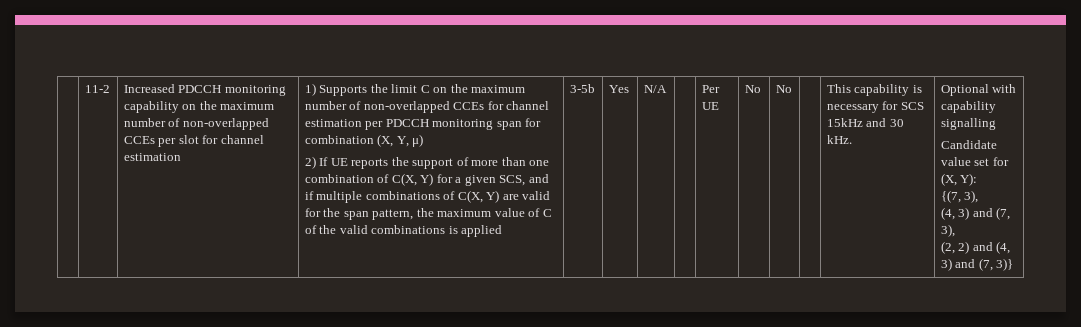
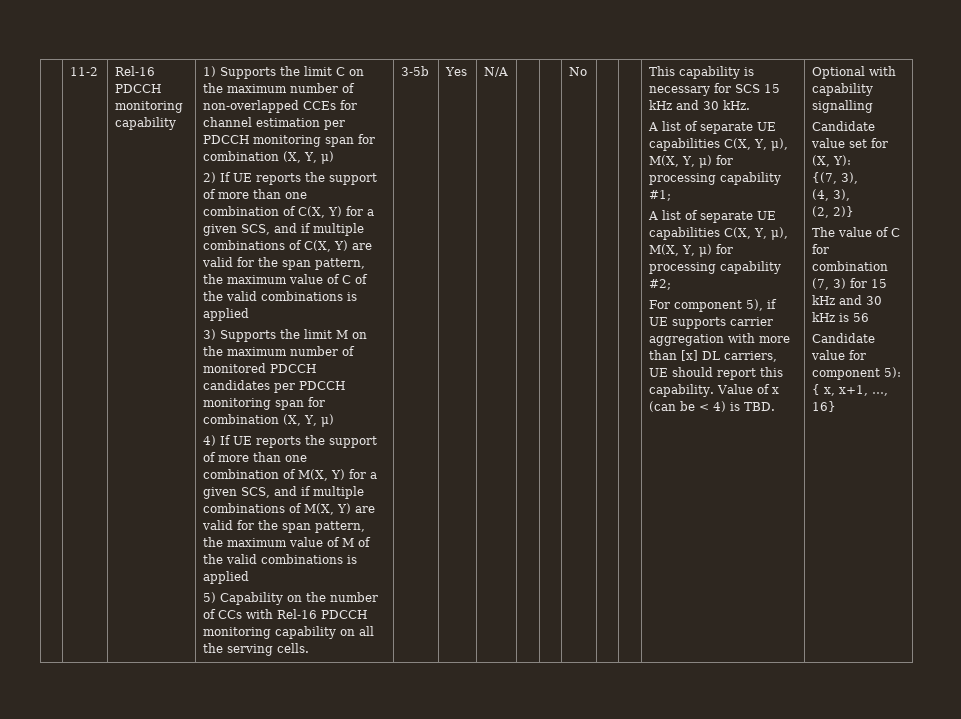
- 11-2 | Increased PDCCH monitoring capability on the maximum number of non-overlapped CCEs per slot for channel estimation
+ 11-2 | Rel-16 PDCCH monitoring capability
+ 3) Supports the limit M on the maximum number of monitored PDCCH candidates per PDCCH monitoring span for combination (X, Y, μ)
+ 4) If UE reports the support of more than one combination of M(X, Y) for a given SCS, and if multiple combinations of M(X, Y) are valid for the span pattern, the maximum value of M of the valid combinations is applied
+ 5) Capability on the number of CCs with Rel-16 PDCCH monitoring capability on all the serving cells.
- Per UE | No | No
+ No
- This capability is necessary for SCS 15kHz and 30 kHz.
+ This capability is necessary for SCS 15 kHz and 30 kHz.
+ A list of separate UE capabilities C(X, Y, μ), M(X, Y, μ) for processing capability #1;
+ A list of separate UE capabilities C(X, Y, μ), M(X, Y, μ) for processing capability #2;
+ For component 5), if UE supports carrier aggregation with more than [x] DL carriers, UE should report this capability. Value of x (can be < 4) is TBD.
- (4, 3) and (7, 3),
+ (4, 3),
- (2, 2) and (4, 3) and (7, 3)}
+ (2, 2)}
+ The value of C for combination (7, 3) for 15 kHz and 30 kHz is 56
+ Candidate value for component 5): { x, x+1, …, 16}

